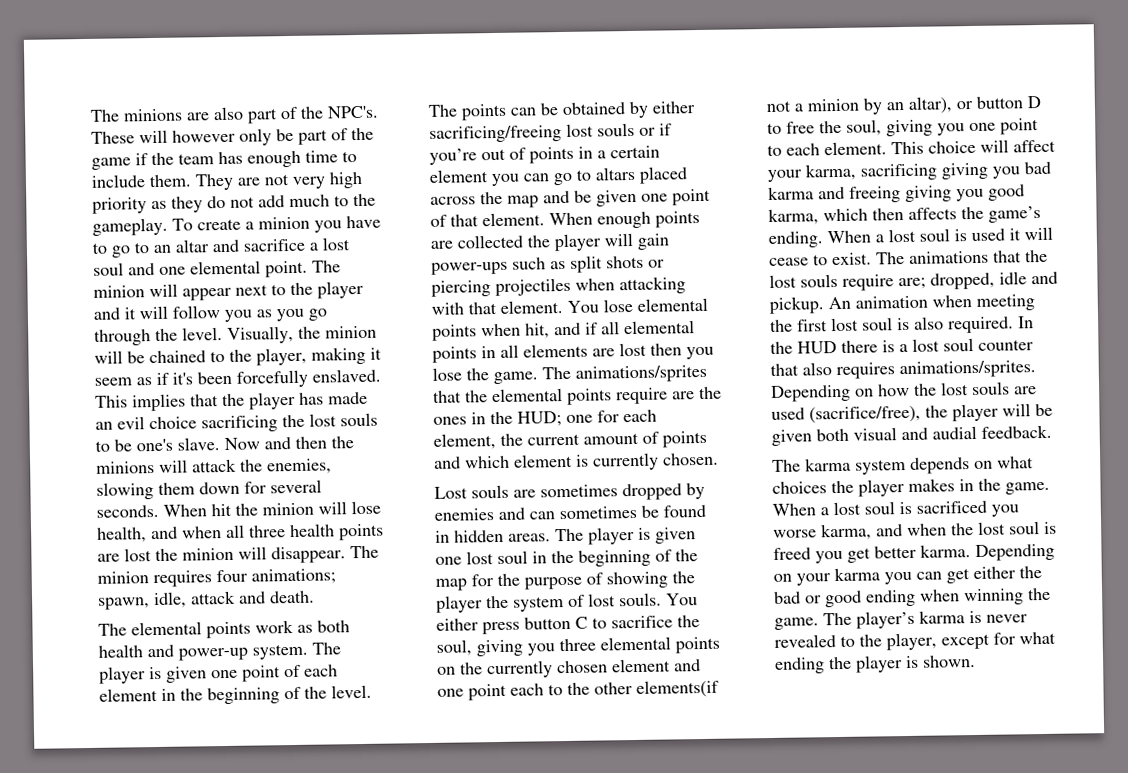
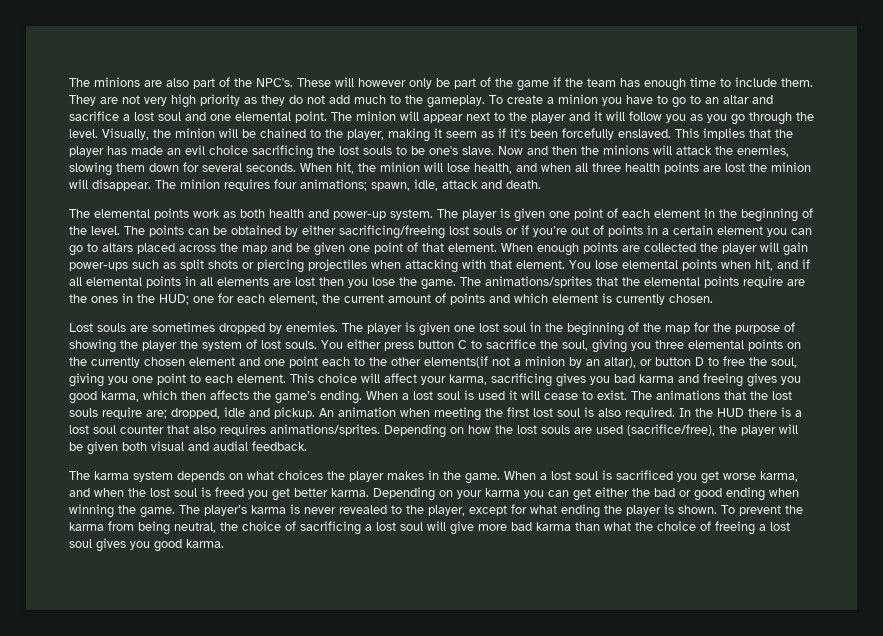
- When hit the minion will lose health, and when all three health points are lost the minion will disappear.
+ When hit, the minion will lose health, and when all three health points are lost the minion will disappear.
- Lost souls are sometimes dropped by enemies and can sometimes be found in hidden areas.
+ Lost souls are sometimes dropped by enemies.
- This choice will affect your karma, sacrificing giving you bad karma and freeing giving you good karma, which then affects the game’s ending.
+ This choice will affect your karma, sacrificing gives you bad karma and freeing gives you good karma, which then affects the game’s ending.
- When a lost soul is sacrificed you worse karma, and when the lost soul is freed you get better karma.
+ When a lost soul is sacrificed you get worse karma, and when the lost soul is freed you get better karma.
+ To prevent the karma from being neutral, the choice of sacrificing a lost soul will give more bad karma than what the choice of freeing a lost soul gives you good karma.

